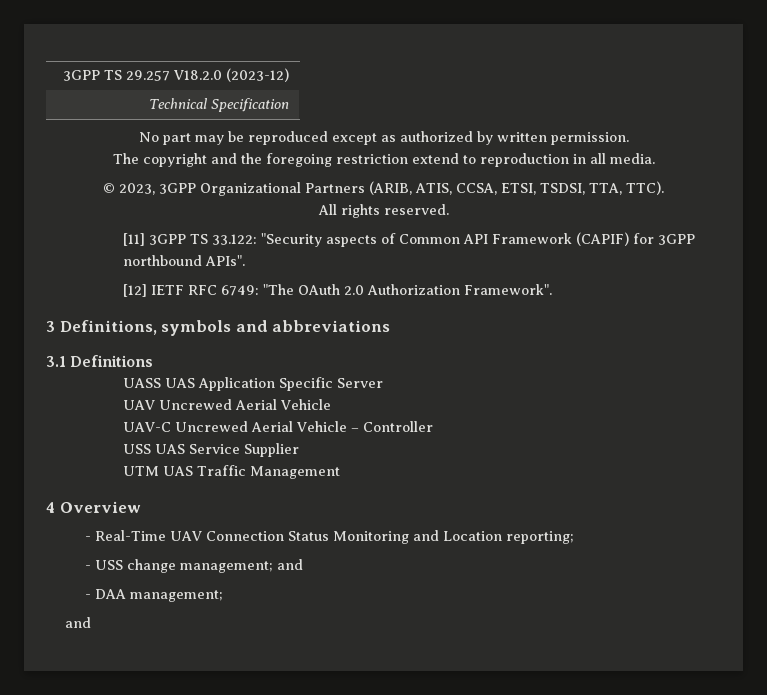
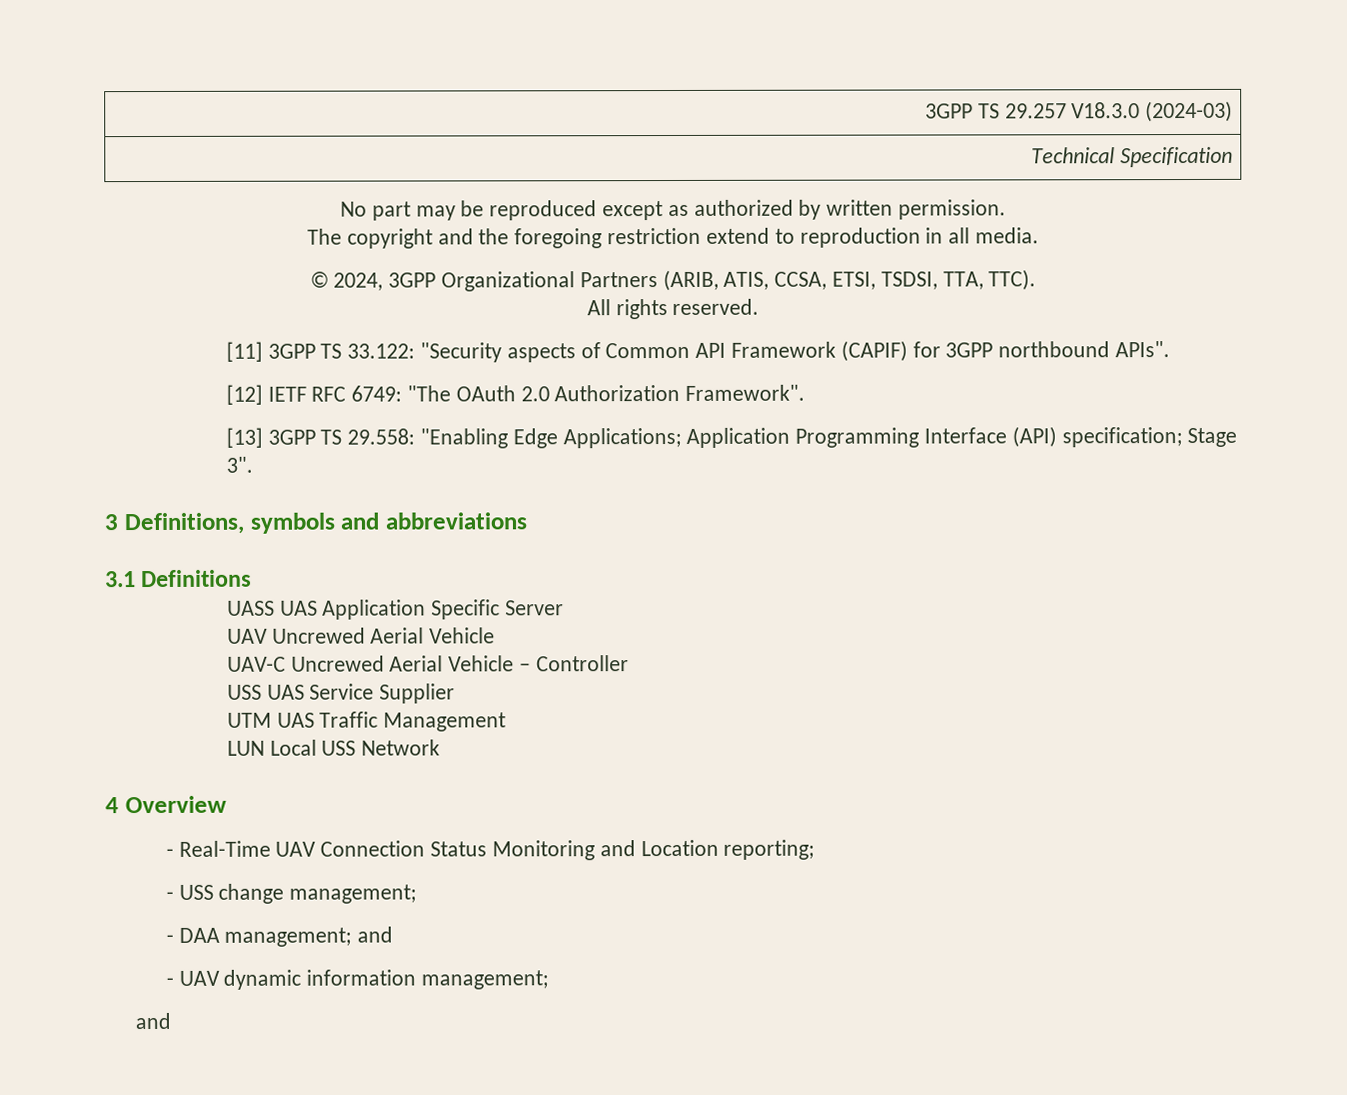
- 3GPP TS 29.257 V18.2.0 (2023-12)
+ 3GPP TS 29.257 V18.3.0 (2024-03)
- © 2023, 3GPP Organizational Partners (ARIB, ATIS, CCSA, ETSI, TSDSI, TTA, TTC).
+ © 2024, 3GPP Organizational Partners (ARIB, ATIS, CCSA, ETSI, TSDSI, TTA, TTC).
+ [13] 3GPP TS 29.558: "Enabling Edge Applications; Application Programming Interface (API) specification; Stage 3".
+ LUN Local USS Network
- - USS change management; and
+ - USS change management;
- - DAA management;
+ - DAA management; and
+ - UAV dynamic information management;

